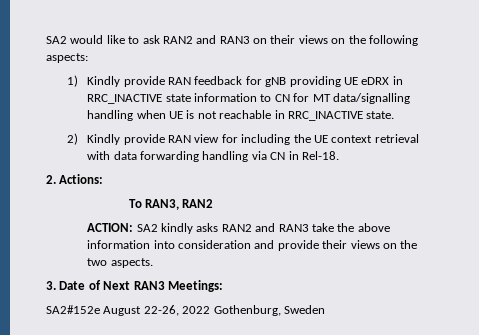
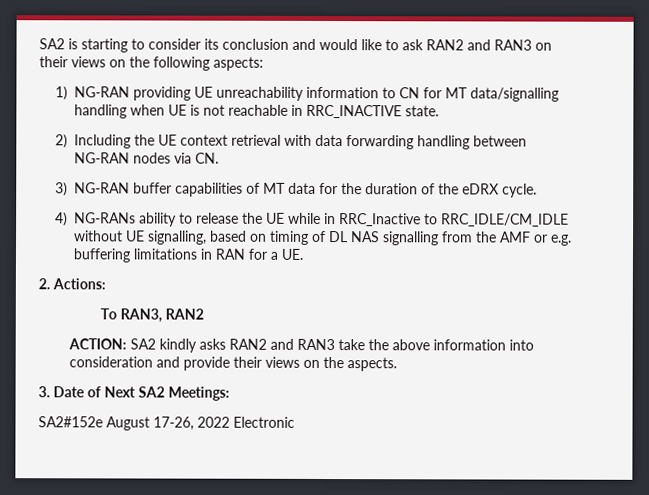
- SA2 would like to ask RAN2 and RAN3 on their views on the following aspects:
+ SA2 is starting to consider its conclusion and would like to ask RAN2 and RAN3 on their views on the following aspects:
- 1) Kindly provide RAN feedback for gNB providing UE eDRX in RRC_INACTIVE state information to CN for MT data/signalling handling when UE is not reachable in RRC_INACTIVE state.
+ 1) NG-RAN providing UE unreachability information to CN for MT data/signalling handling when UE is not reachable in RRC_INACTIVE state.
- 2) Kindly provide RAN view for including the UE context retrieval with data forwarding handling via CN in Rel-18.
+ 2) Including the UE context retrieval with data forwarding handling between NG-RAN nodes via CN.
+ 3) NG-RAN buffer capabilities of MT data for the duration of the eDRX cycle.
+ 4) NG-RANs ability to release the UE while in RRC_Inactive to RRC_IDLE/CM_IDLE without UE signalling, based on timing of DL NAS signalling from the AMF or e.g. buffering limitations in RAN for a UE.
- ACTION: SA2 kindly asks RAN2 and RAN3 take the above information into consideration and provide their views on the two aspects.
+ ACTION: SA2 kindly asks RAN2 and RAN3 take the above information into consideration and provide their views on the aspects.
- 3. Date of Next RAN3 Meetings:
+ 3. Date of Next SA2 Meetings:
- SA2#152e August 22-26, 2022 Gothenburg, Sweden
+ SA2#152e August 17-26, 2022 Electronic

